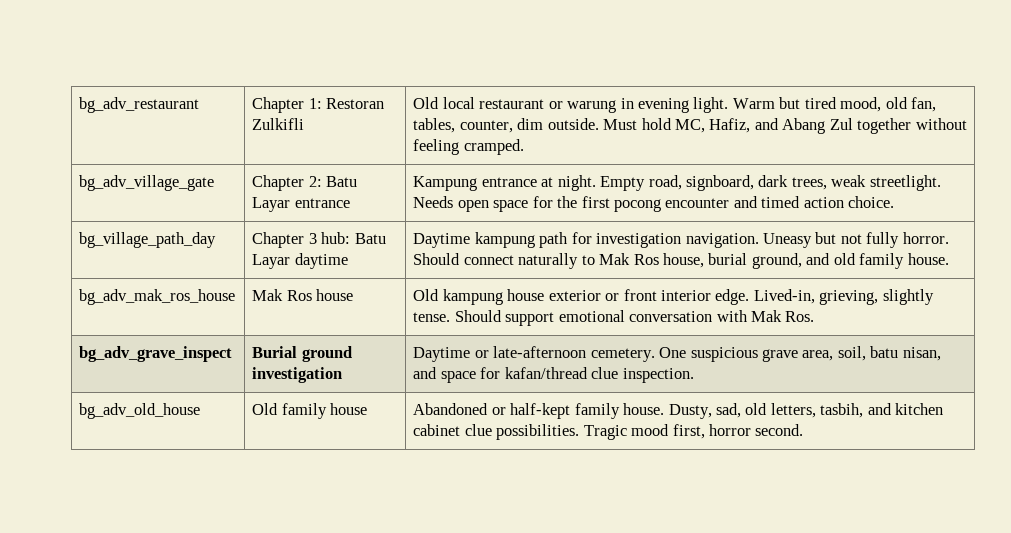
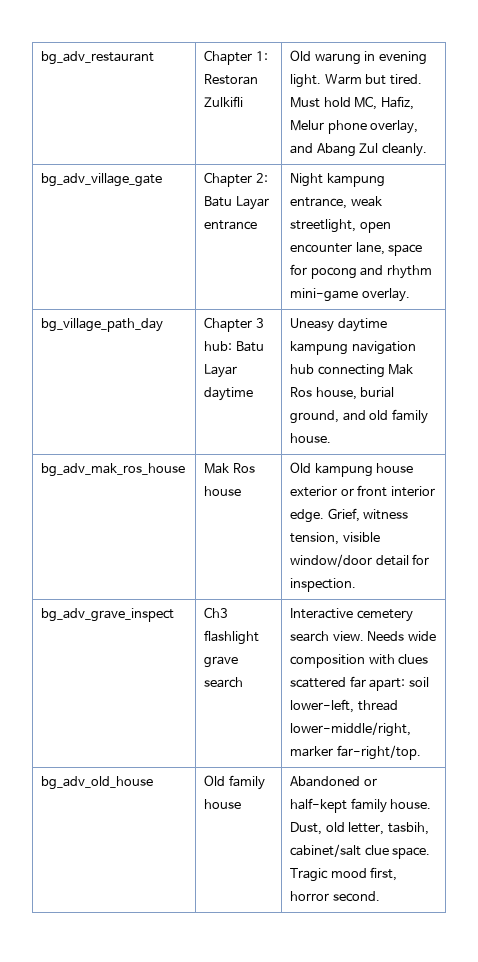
- bg_adv_restaurant | Chapter 1: Restoran Zulkifli | Old local restaurant or warung in evening light. Warm but tired mood, old fan, tables, counter, dim outside. Must hold MC, Hafiz, and Abang Zul together without feeling cramped.
+ bg_adv_restaurant | Chapter 1: Restoran Zulkifli | Old warung in evening light. Warm but tired. Must hold MC, Hafiz, Melur phone overlay, and Abang Zul cleanly.
- bg_adv_village_gate | Chapter 2: Batu Layar entrance | Kampung entrance at night. Empty road, signboard, dark trees, weak streetlight. Needs open space for the first pocong encounter and timed action choice.
+ bg_adv_village_gate | Chapter 2: Batu Layar entrance | Night kampung entrance, weak streetlight, open encounter lane, space for pocong and rhythm mini-game overlay.
- bg_village_path_day | Chapter 3 hub: Batu Layar daytime | Daytime kampung path for investigation navigation. Uneasy but not fully horror. Should connect naturally to Mak Ros house, burial ground, and old family house.
+ bg_village_path_day | Chapter 3 hub: Batu Layar daytime | Uneasy daytime kampung navigation hub connecting Mak Ros house, burial ground, and old family house.
- bg_adv_mak_ros_house | Mak Ros house | Old kampung house exterior or front interior edge. Lived-in, grieving, slightly tense. Should support emotional conversation with Mak Ros.
- bg_adv_grave_inspect | Burial ground investigation | Daytime or late-afternoon cemetery. One suspicious grave area, soil, batu nisan, and space for kafan/thread clue inspection.
+ bg_adv_mak_ros_house | Mak Ros house | Old kampung house exterior or front interior edge. Grief, witness tension, visible window/door detail for inspection.
+ bg_adv_grave_inspect | Ch3 flashlight grave search | Interactive cemetery search view. Needs wide composition with clues scattered far apart: soil lower-left, thread lower-middle/right, marker far-right/top.
- bg_adv_old_house | Old family house | Abandoned or half-kept family house. Dusty, sad, old letters, tasbih, and kitchen cabinet clue possibilities. Tragic mood first, horror second.
+ bg_adv_old_house | Old family house | Abandoned or half-kept family house. Dust, old letter, tasbih, cabinet/salt clue space. Tragic mood first, horror second.

